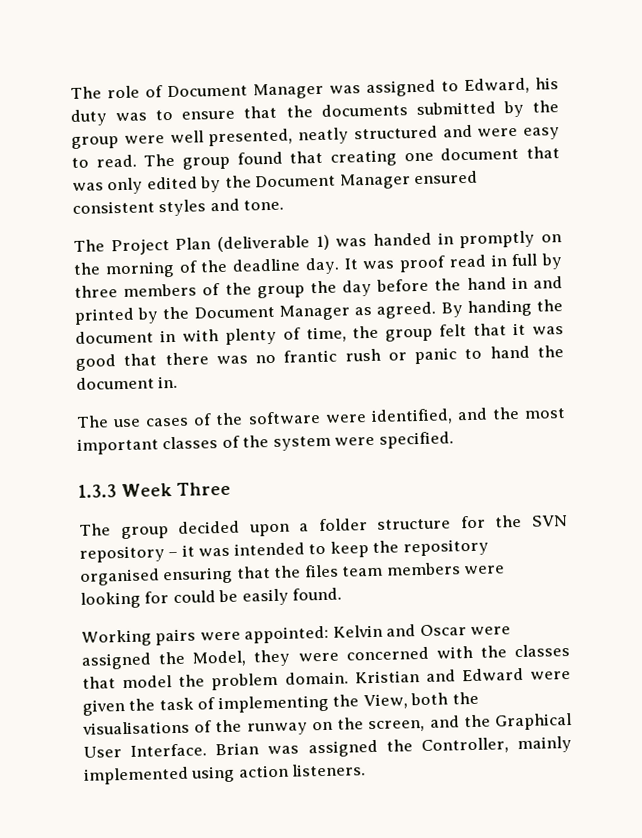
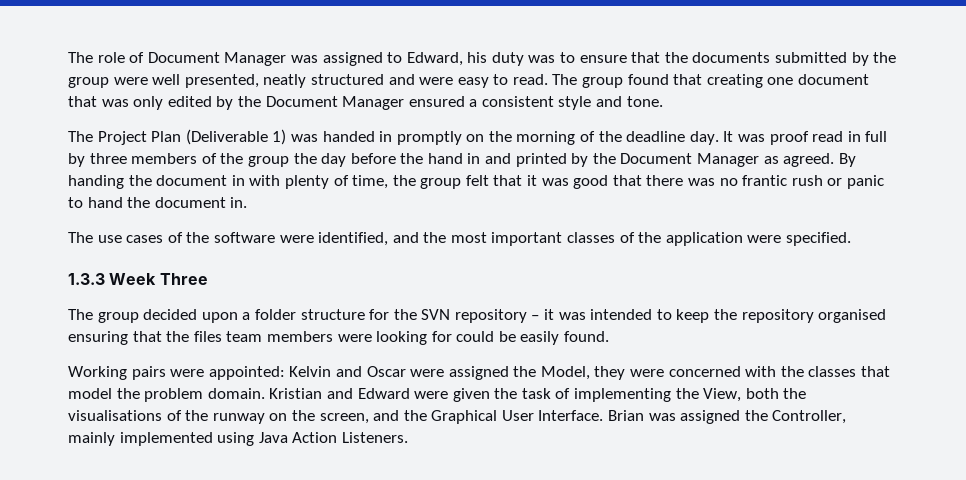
- The group found that creating one document that was only edited by the Document Manager ensured consistent styles and tone.
+ The group found that creating one document that was only edited by the Document Manager ensured a consistent style and tone.
- The Project Plan (deliverable 1) was handed in promptly on the morning of the deadline day.
+ The Project Plan (Deliverable 1) was handed in promptly on the morning of the deadline day.
- The use cases of the software were identified, and the most important classes of the system were specified.
+ The use cases of the software were identified, and the most important classes of the application were specified.
- Brian was assigned the Controller, mainly implemented using action listeners.
+ Brian was assigned the Controller, mainly implemented using Java Action Listeners.

